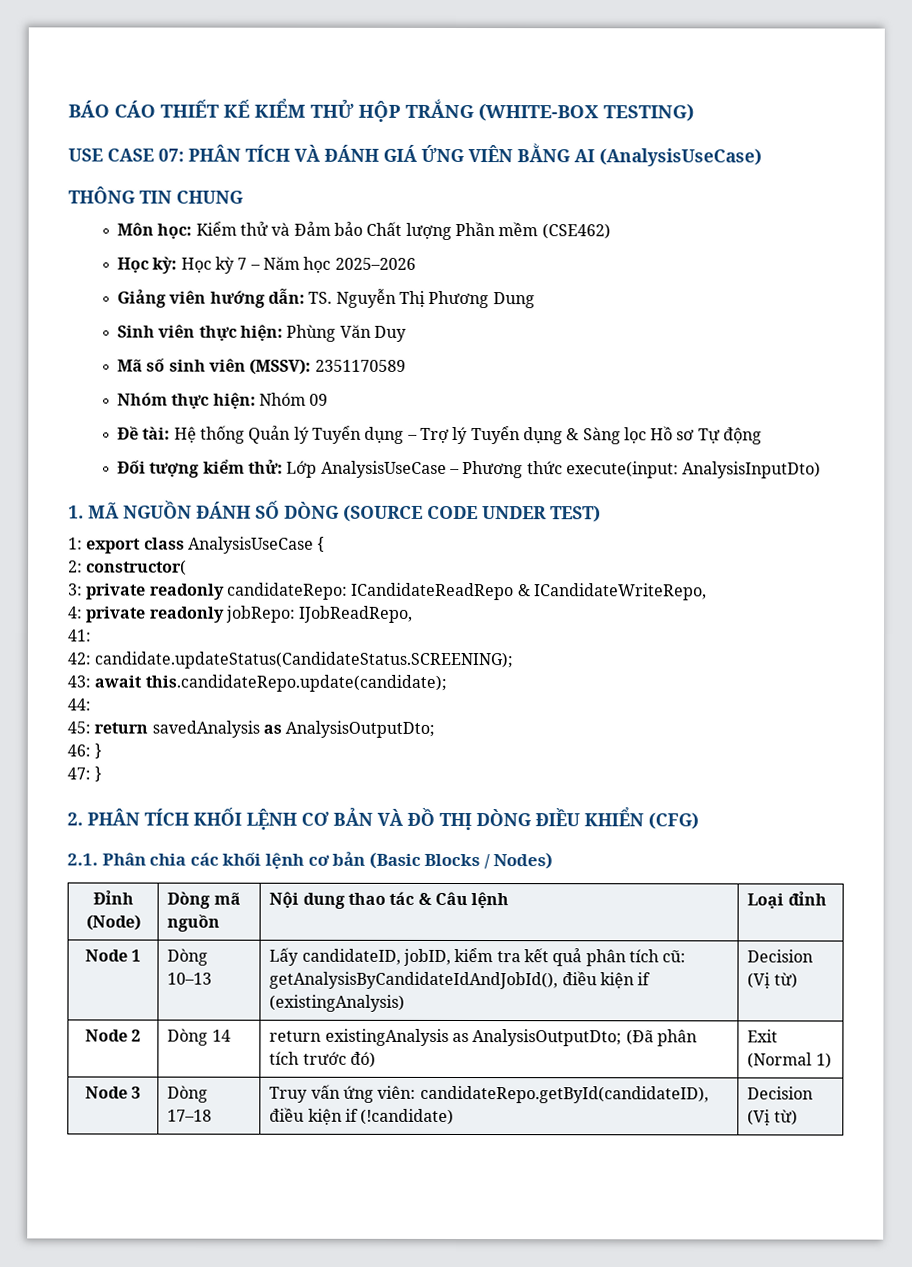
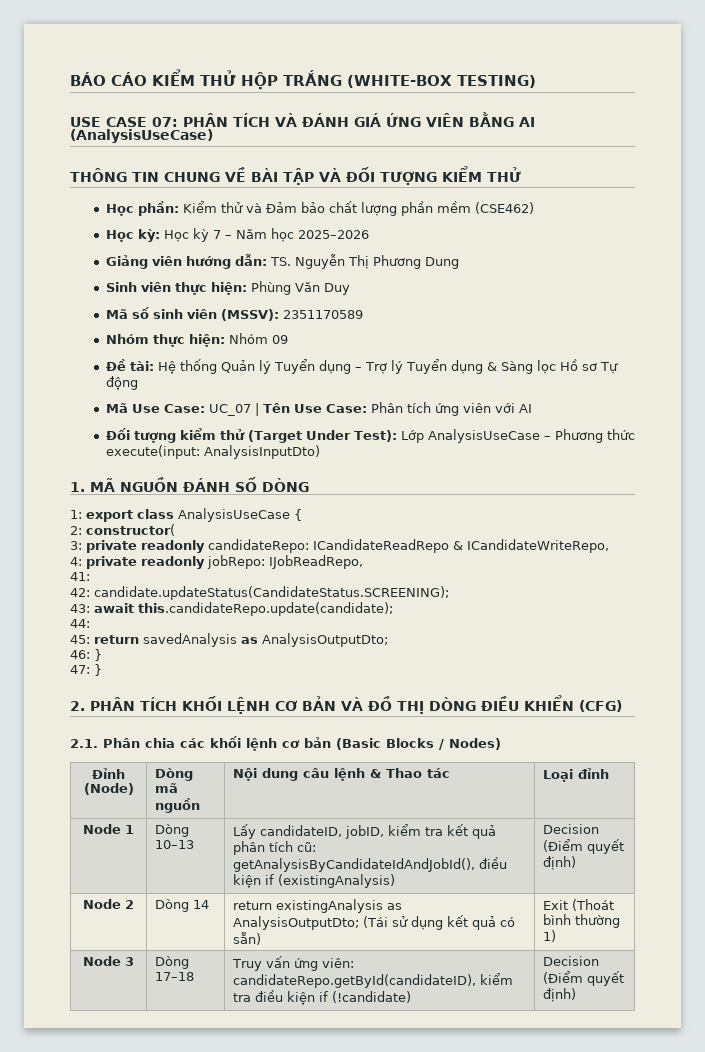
- BÁO CÁO THIẾT KẾ KIỂM THỬ HỘP TRẮNG (WHITE-BOX TESTING)
+ BÁO CÁO KIỂM THỬ HỘP TRẮNG (WHITE-BOX TESTING)
- THÔNG TIN CHUNG
- Môn học: Kiểm thử và Đảm bảo Chất lượng Phần mềm (CSE462)
+ THÔNG TIN CHUNG VỀ BÀI TẬP VÀ ĐỐI TƯỢNG KIỂM THỬ
+ Học phần: Kiểm thử và Đảm bảo chất lượng phần mềm (CSE462)
+ Mã Use Case: UC_07 | Tên Use Case: Phân tích ứng viên với AI
- Đối tượng kiểm thử: Lớp AnalysisUseCase – Phương thức execute(input: AnalysisInputDto)
+ Đối tượng kiểm thử (Target Under Test): Lớp AnalysisUseCase – Phương thức execute(input: AnalysisInputDto)
- 1. MÃ NGUỒN ĐÁNH SỐ DÒNG (SOURCE CODE UNDER TEST)
+ 1. MÃ NGUỒN ĐÁNH SỐ DÒNG
- Đỉnh (Node) | Dòng mã nguồn | Nội dung thao tác & Câu lệnh | Loại đỉnh
+ Đỉnh (Node) | Dòng mã nguồn | Nội dung câu lệnh & Thao tác | Loại đỉnh
- Node 1 | Dòng 10–13 | Lấy candidateID, jobID, kiểm tra kết quả phân tích cũ: getAnalysisByCandidateIdAndJobId(), điều kiện if (existingAnalysis) | Decision (Vị từ)
+ Node 1 | Dòng 10–13 | Lấy candidateID, jobID, kiểm tra kết quả phân tích cũ: getAnalysisByCandidateIdAndJobId(), điều kiện if (existingAnalysis) | Decision (Điểm quyết định)
- Node 2 | Dòng 14 | return existingAnalysis as AnalysisOutputDto; (Đã phân tích trước đó) | Exit (Normal 1)
+ Node 2 | Dòng 14 | return existingAnalysis as AnalysisOutputDto; (Tái sử dụng kết quả có sẵn) | Exit (Thoát bình thường 1)
- Node 3 | Dòng 17–18 | Truy vấn ứng viên: candidateRepo.getById(candidateID), điều kiện if (!candidate) | Decision (Vị từ)
+ Node 3 | Dòng 17–18 | Truy vấn ứng viên: candidateRepo.getById(candidateID), kiểm tra điều kiện if (!candidate) | Decision (Điểm quyết định)

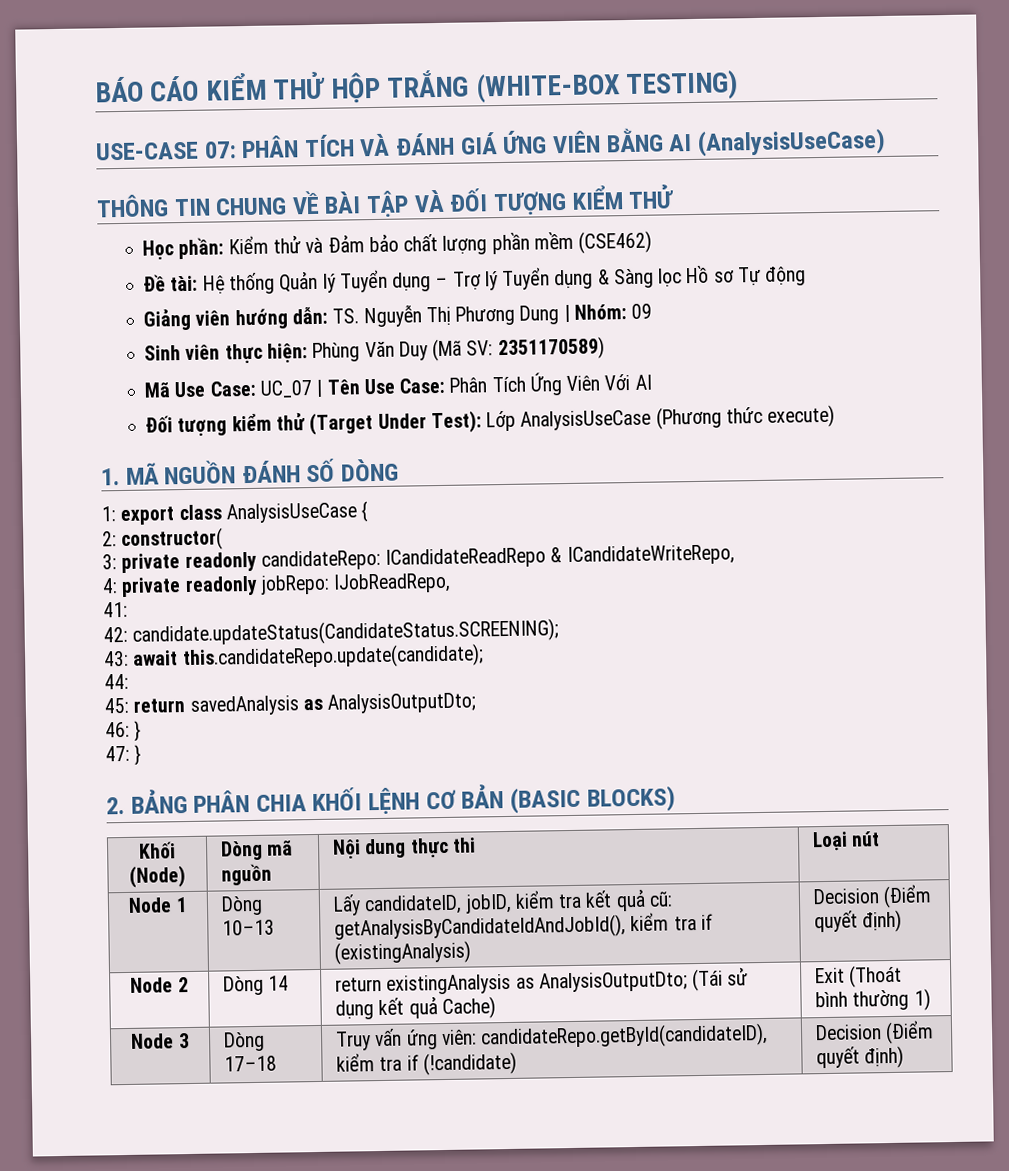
- USE CASE 07: PHÂN TÍCH VÀ ĐÁNH GIÁ ỨNG VIÊN BẰNG AI (AnalysisUseCase)
+ USE-CASE 07: PHÂN TÍCH VÀ ĐÁNH GIÁ ỨNG VIÊN BẰNG AI (AnalysisUseCase)
- Học kỳ: Học kỳ 7 – Năm học 2025–2026
- Giảng viên hướng dẫn: TS. Nguyễn Thị Phương Dung
- Sinh viên thực hiện: Phùng Văn Duy
- Mã số sinh viên (MSSV): 2351170589
- Nhóm thực hiện: Nhóm 09
+ Giảng viên hướng dẫn: TS. Nguyễn Thị Phương Dung | Nhóm: 09
+ Sinh viên thực hiện: Phùng Văn Duy (Mã SV: 2351170589)
- Mã Use Case: UC_07 | Tên Use Case: Phân tích ứng viên với AI
+ Mã Use Case: UC_07 | Tên Use Case: Phân Tích Ứng Viên Với AI
- Đối tượng kiểm thử (Target Under Test): Lớp AnalysisUseCase – Phương thức execute(input: AnalysisInputDto)
+ Đối tượng kiểm thử (Target Under Test): Lớp AnalysisUseCase (Phương thức execute)
- 2. PHÂN TÍCH KHỐI LỆNH CƠ BẢN VÀ ĐỒ THỊ DÒNG ĐIỀU KHIỂN (CFG)
- 2.1. Phân chia các khối lệnh cơ bản (Basic Blocks / Nodes)
- Đỉnh (Node) | Dòng mã nguồn | Nội dung câu lệnh & Thao tác | Loại đỉnh
+ 2. BẢNG PHÂN CHIA KHỐI LỆNH CƠ BẢN (BASIC BLOCKS)
+ Khối (Node) | Dòng mã nguồn | Nội dung thực thi | Loại nút
- Node 1 | Dòng 10–13 | Lấy candidateID, jobID, kiểm tra kết quả phân tích cũ: getAnalysisByCandidateIdAndJobId(), điều kiện if (existingAnalysis) | Decision (Điểm quyết định)
+ Node 1 | Dòng 10–13 | Lấy candidateID, jobID, kiểm tra kết quả cũ: getAnalysisByCandidateIdAndJobId(), kiểm tra if (existingAnalysis) | Decision (Điểm quyết định)
- Node 2 | Dòng 14 | return existingAnalysis as AnalysisOutputDto; (Tái sử dụng kết quả có sẵn) | Exit (Thoát bình thường 1)
+ Node 2 | Dòng 14 | return existingAnalysis as AnalysisOutputDto; (Tái sử dụng kết quả Cache) | Exit (Thoát bình thường 1)
- Node 3 | Dòng 17–18 | Truy vấn ứng viên: candidateRepo.getById(candidateID), kiểm tra điều kiện if (!candidate) | Decision (Điểm quyết định)
+ Node 3 | Dòng 17–18 | Truy vấn ứng viên: candidateRepo.getById(candidateID), kiểm tra if (!candidate) | Decision (Điểm quyết định)

